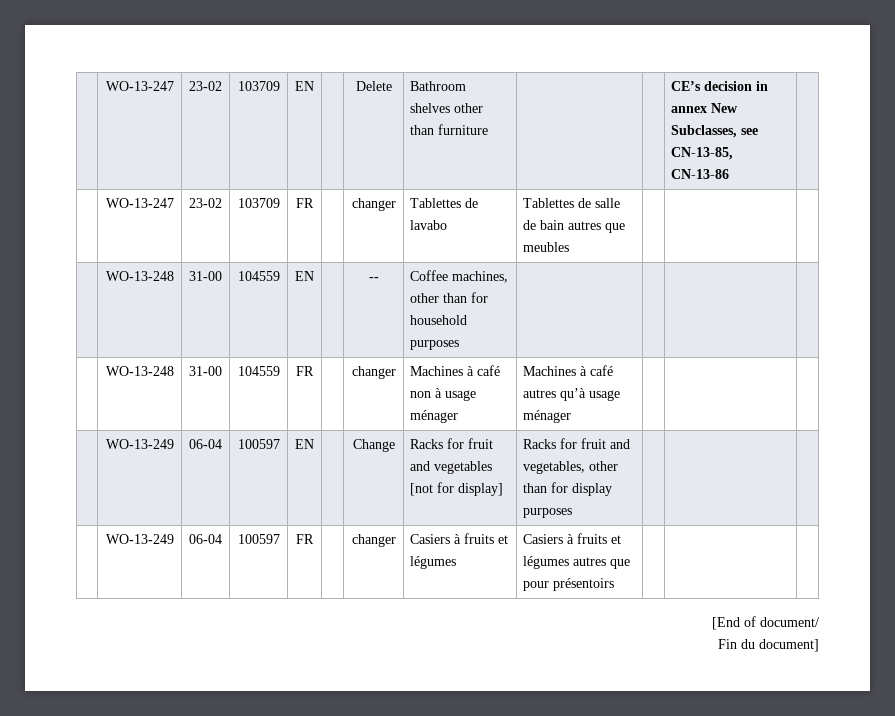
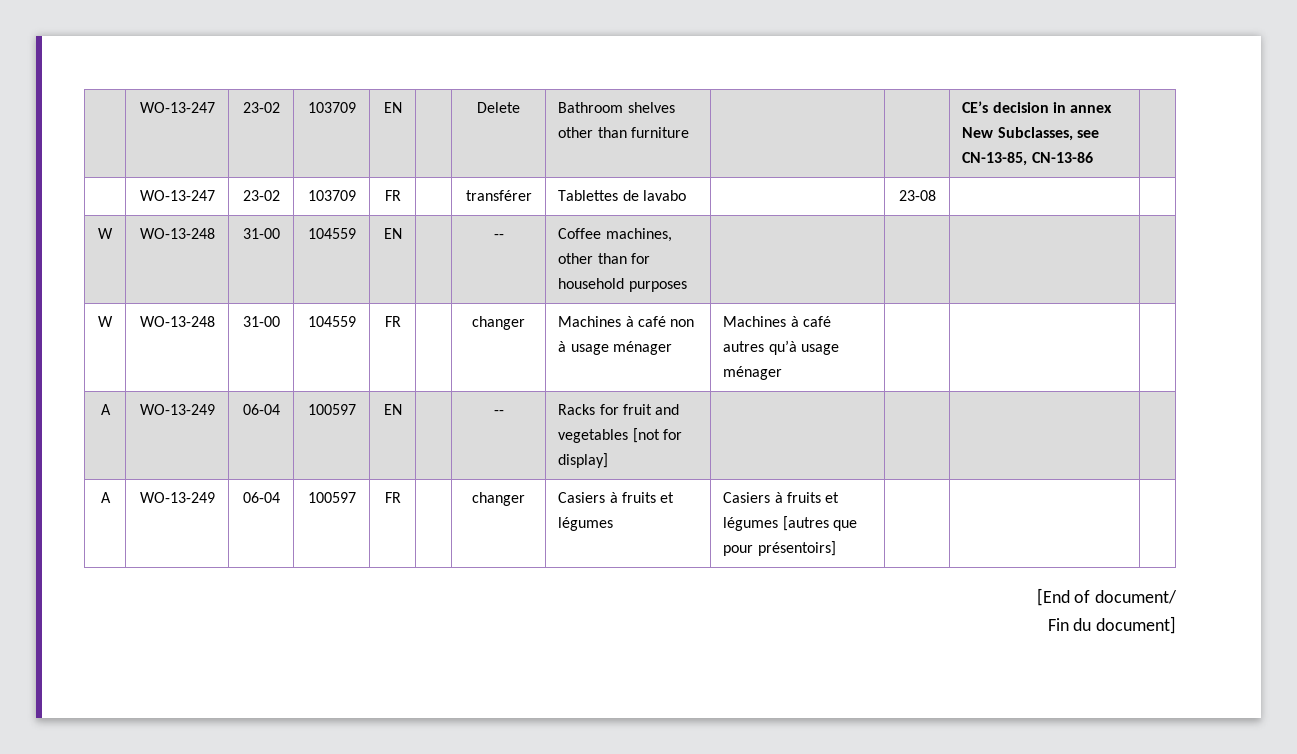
- | WO-13-247 | 23-02 | 103709 | FR | | changer | Tablettes de lavabo | Tablettes de salle de bain autres que meubles | | |
- | WO-13-248 | 31-00 | 104559 | EN | | -- | Coffee machines, other than for household purposes | | | |
+ | WO-13-247 | 23-02 | 103709 | FR | | transférer | Tablettes de lavabo | | 23-08 | |
+ W | WO-13-248 | 31-00 | 104559 | EN | | -- | Coffee machines, other than for household purposes | | | |
- | WO-13-248 | 31-00 | 104559 | FR | | changer | Machines à café non à usage ménager | Machines à café autres qu’à usage ménager | | |
+ W | WO-13-248 | 31-00 | 104559 | FR | | changer | Machines à café non à usage ménager | Machines à café autres qu’à usage ménager | | |
- | WO-13-249 | 06-04 | 100597 | EN | | Change | Racks for fruit and vegetables [not for display] | Racks for fruit and vegetables, other than for display purposes | | |
- | WO-13-249 | 06-04 | 100597 | FR | | changer | Casiers à fruits et légumes | Casiers à fruits et légumes autres que pour présentoirs | | |
+ A | WO-13-249 | 06-04 | 100597 | EN | | -- | Racks for fruit and vegetables [not for display] | | | |
+ A | WO-13-249 | 06-04 | 100597 | FR | | changer | Casiers à fruits et légumes | Casiers à fruits et légumes [autres que pour présentoirs] | | |

